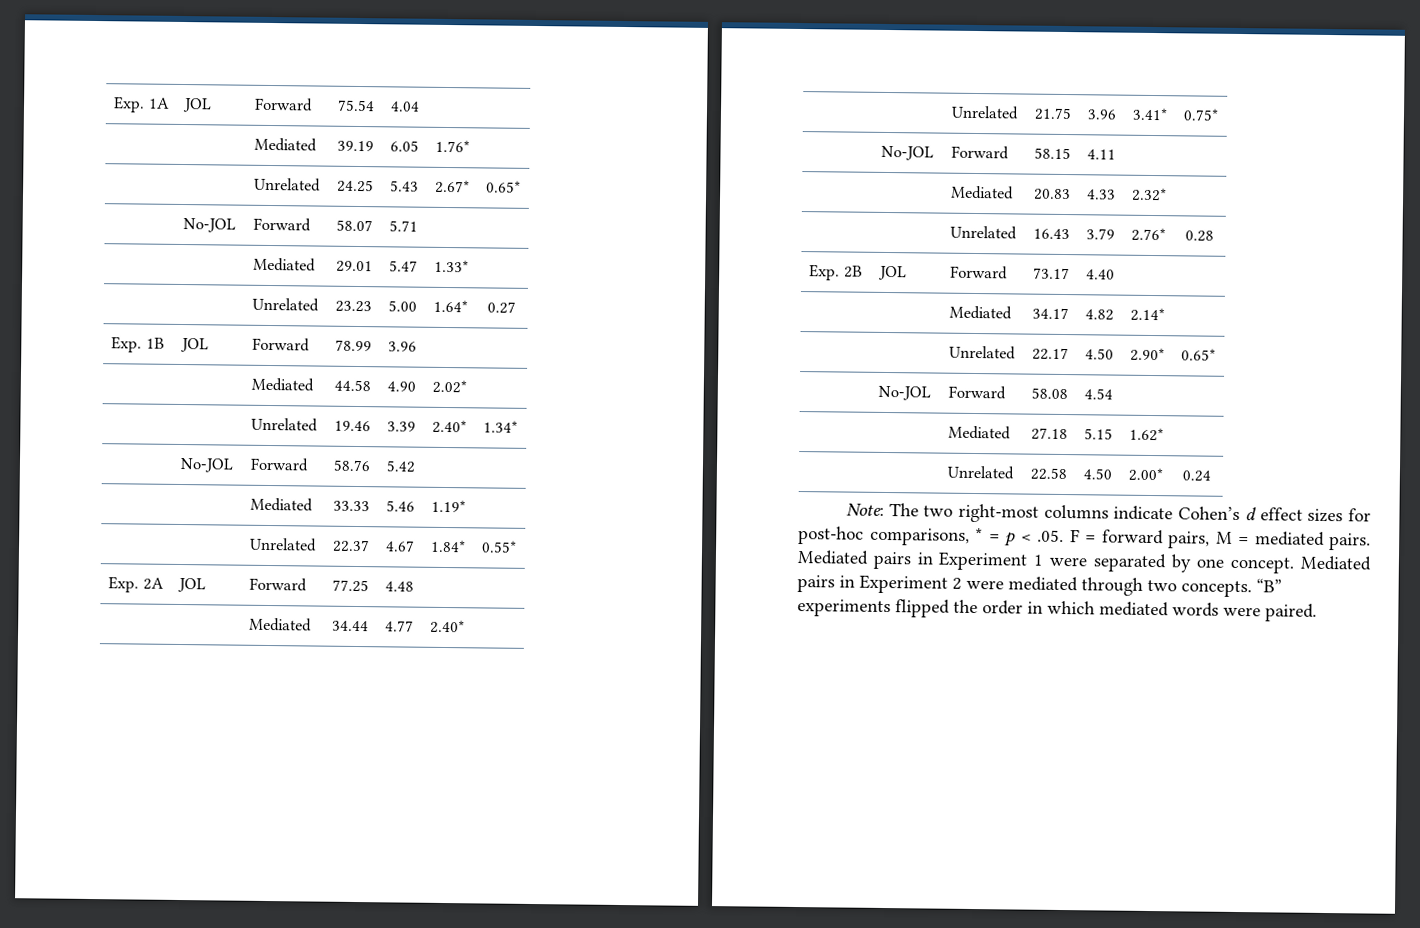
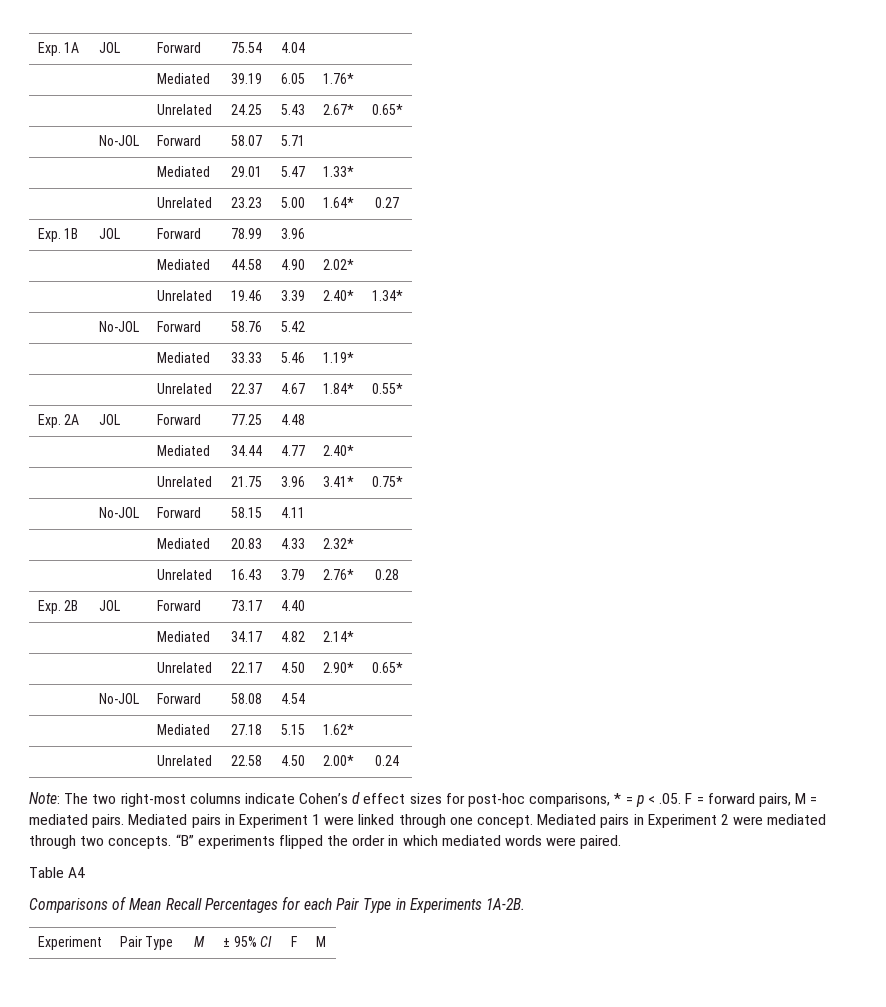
- Mediated pairs in Experiment 1 were separated by one concept.
+ Mediated pairs in Experiment 1 were linked through one concept.
+ Table A4
+ Comparisons of Mean Recall Percentages for each Pair Type in Experiments 1A-2B.
+ Experiment | Pair Type | M | ± 95% CI | F | M

